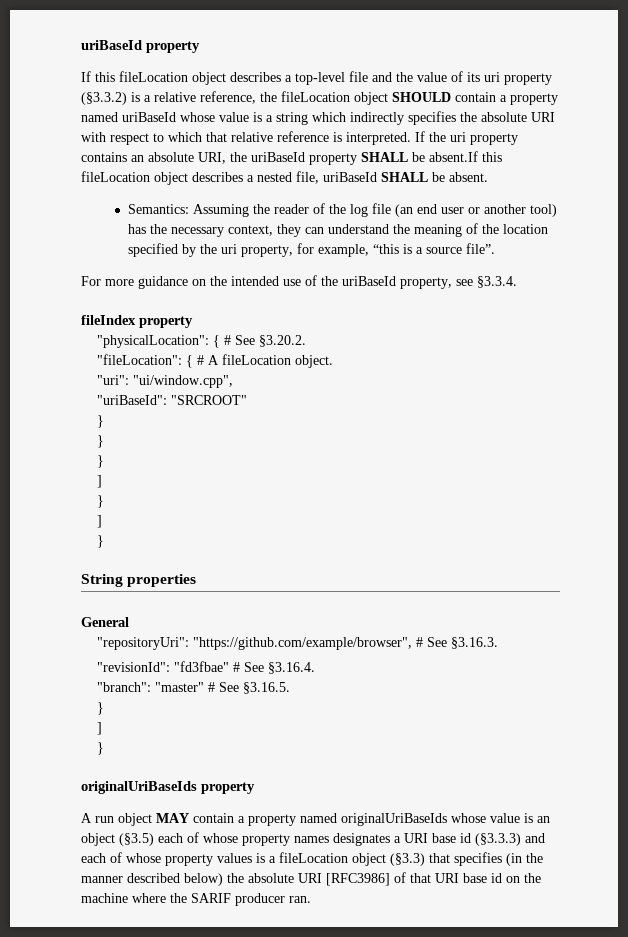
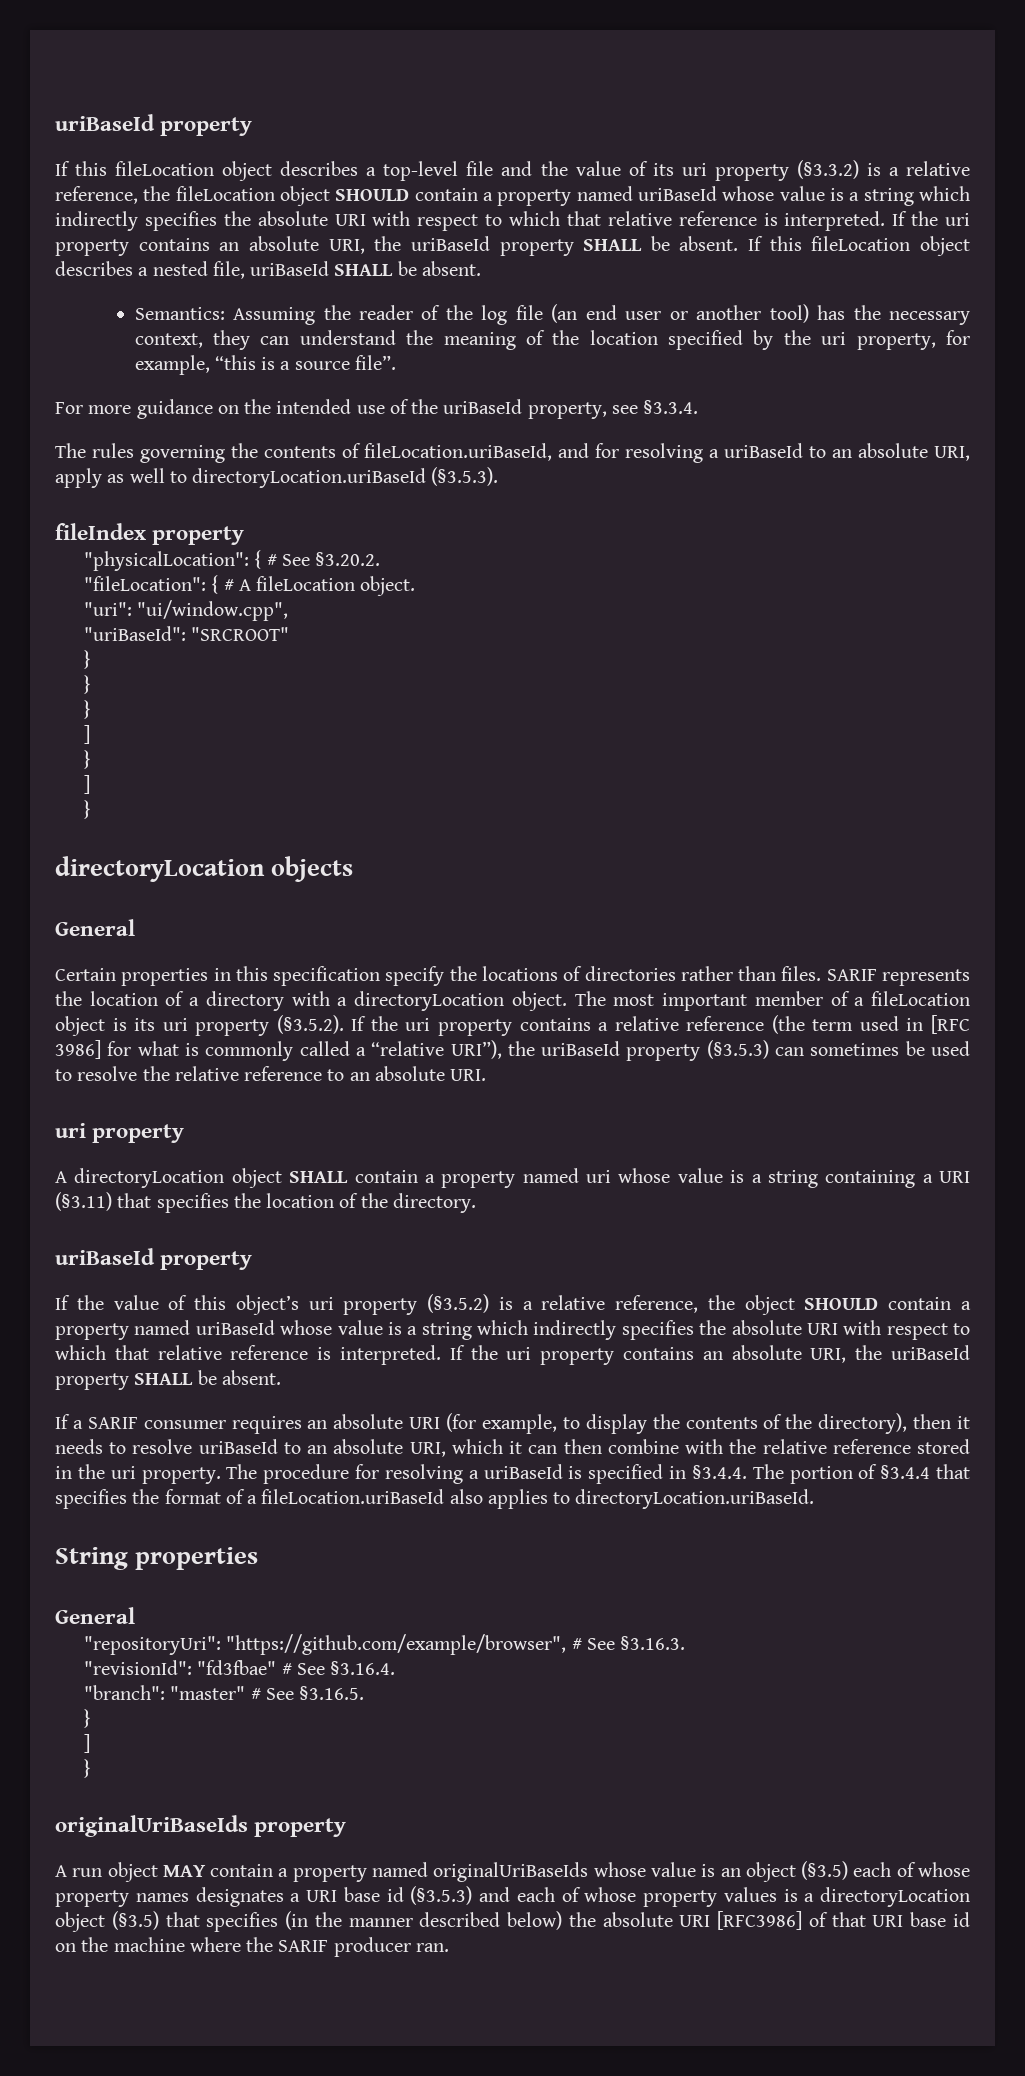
- If the uri property contains an absolute URI, the uriBaseId property SHALL be absent.If this fileLocation object describes a nested file, uriBaseId SHALL be absent.
+ If the uri property contains an absolute URI, the uriBaseId property SHALL be absent. If this fileLocation object describes a nested file, uriBaseId SHALL be absent.
+ The rules governing the contents of fileLocation.uriBaseId, and for resolving a uriBaseId to an absolute URI, apply as well to directoryLocation.uriBaseId (§3.5.3).
+ directoryLocation objects
+ General
+ Certain properties in this specification specify the locations of directories rather than files. SARIF represents the location of a directory with a directoryLocation object. The most important member of a fileLocation object is its uri property (§3.5.2). If the uri property contains a relative reference (the term used in [RFC 3986] for what is commonly called a “relative URI”), the uriBaseId property (§3.5.3) can sometimes be used to resolve the relative reference to an absolute URI.
+ uri property
+ A directoryLocation object SHALL contain a property named uri whose value is a string containing a URI (§3.11) that specifies the location of the directory.
+ uriBaseId property
+ If the value of this object’s uri property (§3.5.2) is a relative reference, the object SHOULD contain a property named uriBaseId whose value is a string which indirectly specifies the absolute URI with respect to which that relative reference is interpreted. If the uri property contains an absolute URI, the uriBaseId property SHALL be absent.
+ If a SARIF consumer requires an absolute URI (for example, to display the contents of the directory), then it needs to resolve uriBaseId to an absolute URI, which it can then combine with the relative reference stored in the uri property. The procedure for resolving a uriBaseId is specified in §3.4.4. The portion of §3.4.4 that specifies the format of a fileLocation.uriBaseId also applies to directoryLocation.uriBaseId.
- A run object MAY contain a property named originalUriBaseIds whose value is an object (§3.5) each of whose property names designates a URI base id (§3.3.3) and each of whose property values is a fileLocation object (§3.3) that specifies (in the manner described below) the absolute URI [RFC3986] of that URI base id on the machine where the SARIF producer ran.
+ A run object MAY contain a property named originalUriBaseIds whose value is an object (§3.5) each of whose property names designates a URI base id (§3.5.3) and each of whose property values is a directoryLocation object (§3.5) that specifies (in the manner described below) the absolute URI [RFC3986] of that URI base id on the machine where the SARIF producer ran.

